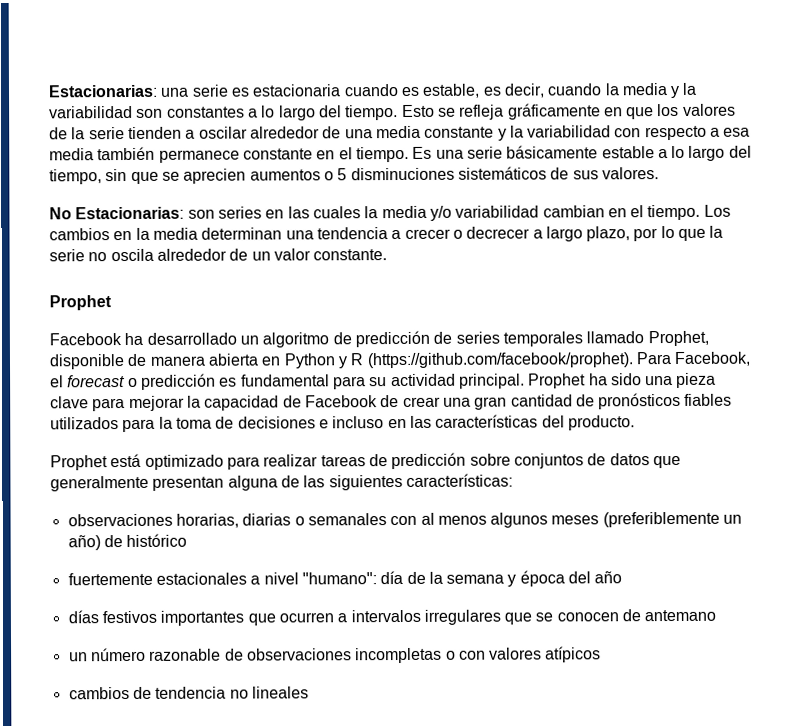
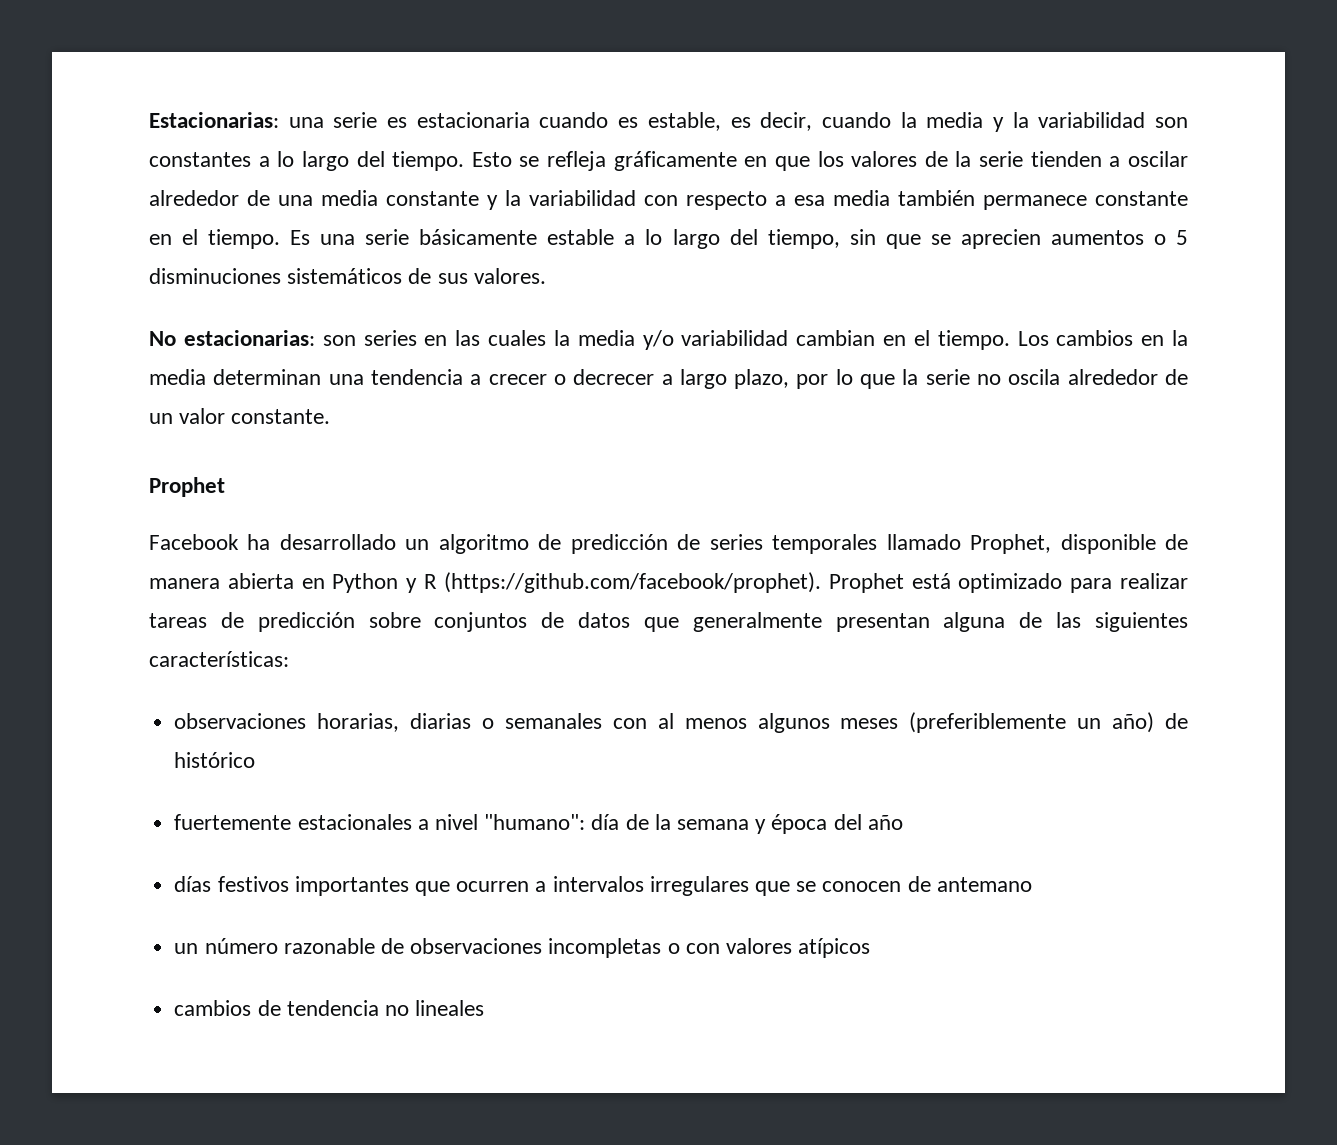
- No Estacionarias: son series en las cuales la media y/o variabilidad cambian en el tiempo.
+ No estacionarias: son series en las cuales la media y/o variabilidad cambian en el tiempo.
- Facebook ha desarrollado un algoritmo de predicción de series temporales llamado Prophet, disponible de manera abierta en Python y R (https://github.com/facebook/prophet). Para Facebook, el forecast o predicción es fundamental para su actividad principal. Prophet ha sido una pieza clave para mejorar la capacidad de Facebook de crear una gran cantidad de pronósticos fiables utilizados para la toma de decisiones e incluso en las características del producto.
- Prophet está optimizado para realizar tareas de predicción sobre conjuntos de datos que generalmente presentan alguna de las siguientes características:
+ Facebook ha desarrollado un algoritmo de predicción de series temporales llamado Prophet, disponible de manera abierta en Python y R (https://github.com/facebook/prophet). Prophet está optimizado para realizar tareas de predicción sobre conjuntos de datos que generalmente presentan alguna de las siguientes características:

